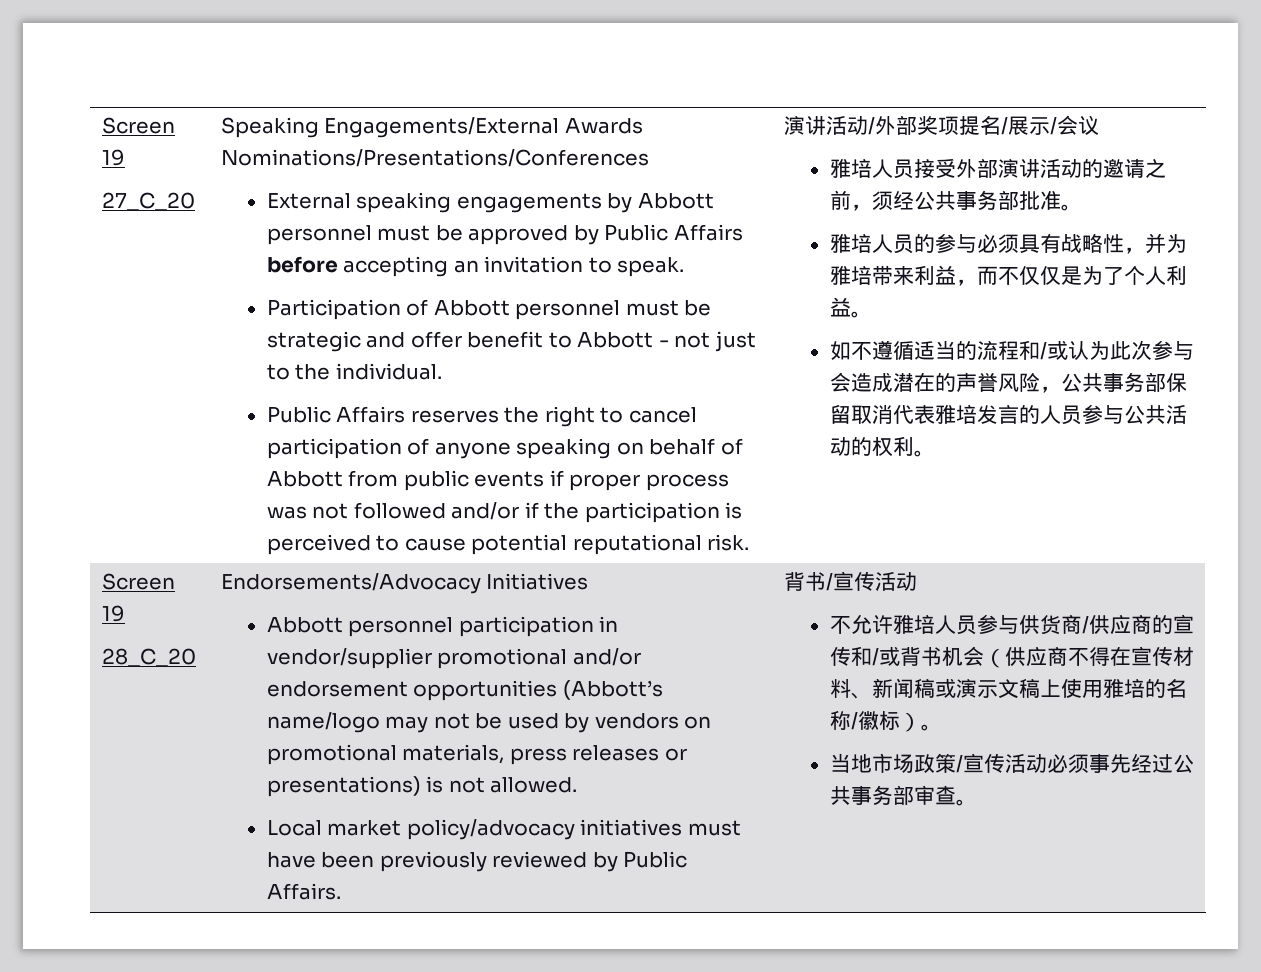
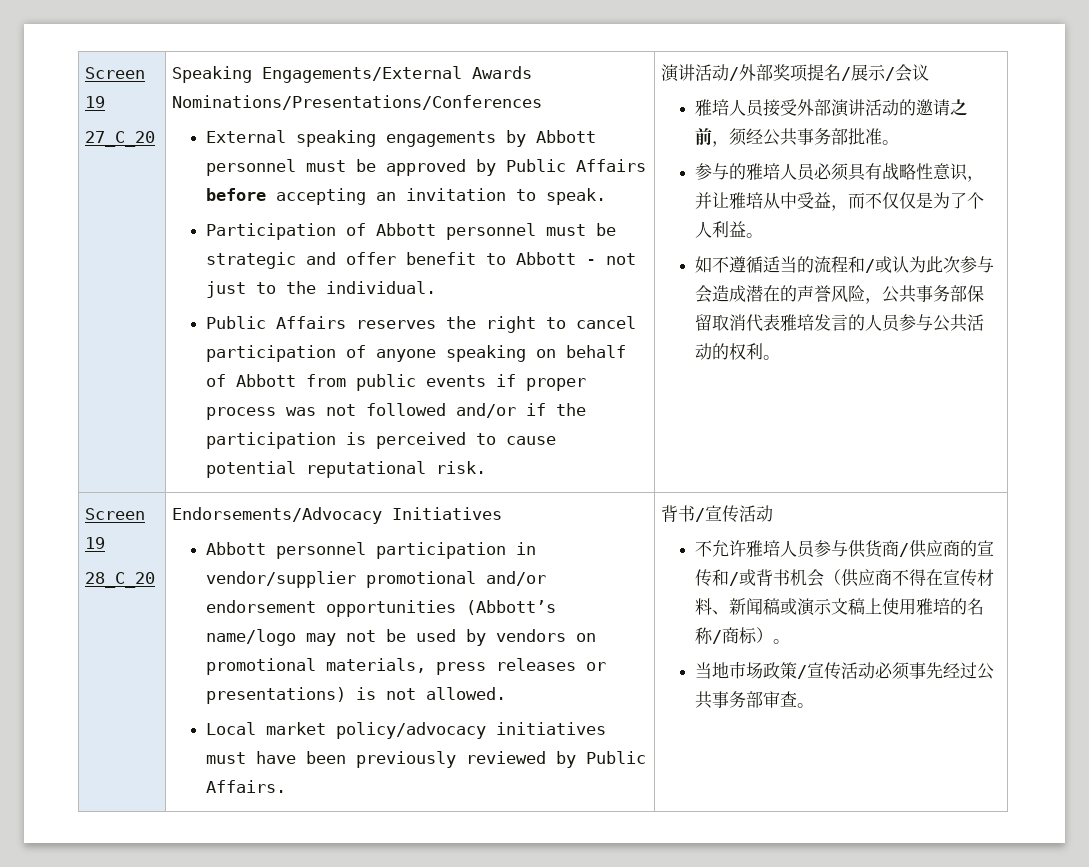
- 雅培人员的参与必须具有战略性，并为雅培带来利益，而不仅仅是为了个人利益。
+ 参与的雅培人员必须具有战略性意识，并让雅培从中受益，而不仅仅是为了个人利益。
- 不允许雅培人员参与供货商/供应商的宣传和/或背书机会（供应商不得在宣传材料、新闻稿或演示文稿上使用雅培的名称/徽标）。
+ 不允许雅培人员参与供货商/供应商的宣传和/或背书机会（供应商不得在宣传材料、新闻稿或演示文稿上使用雅培的名称/商标）。

